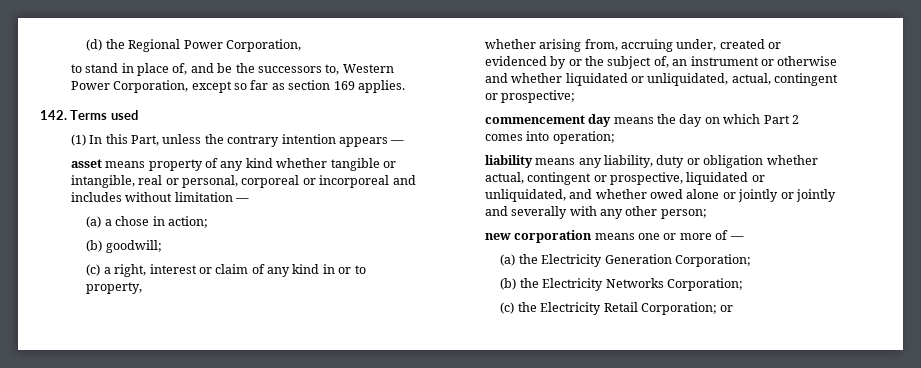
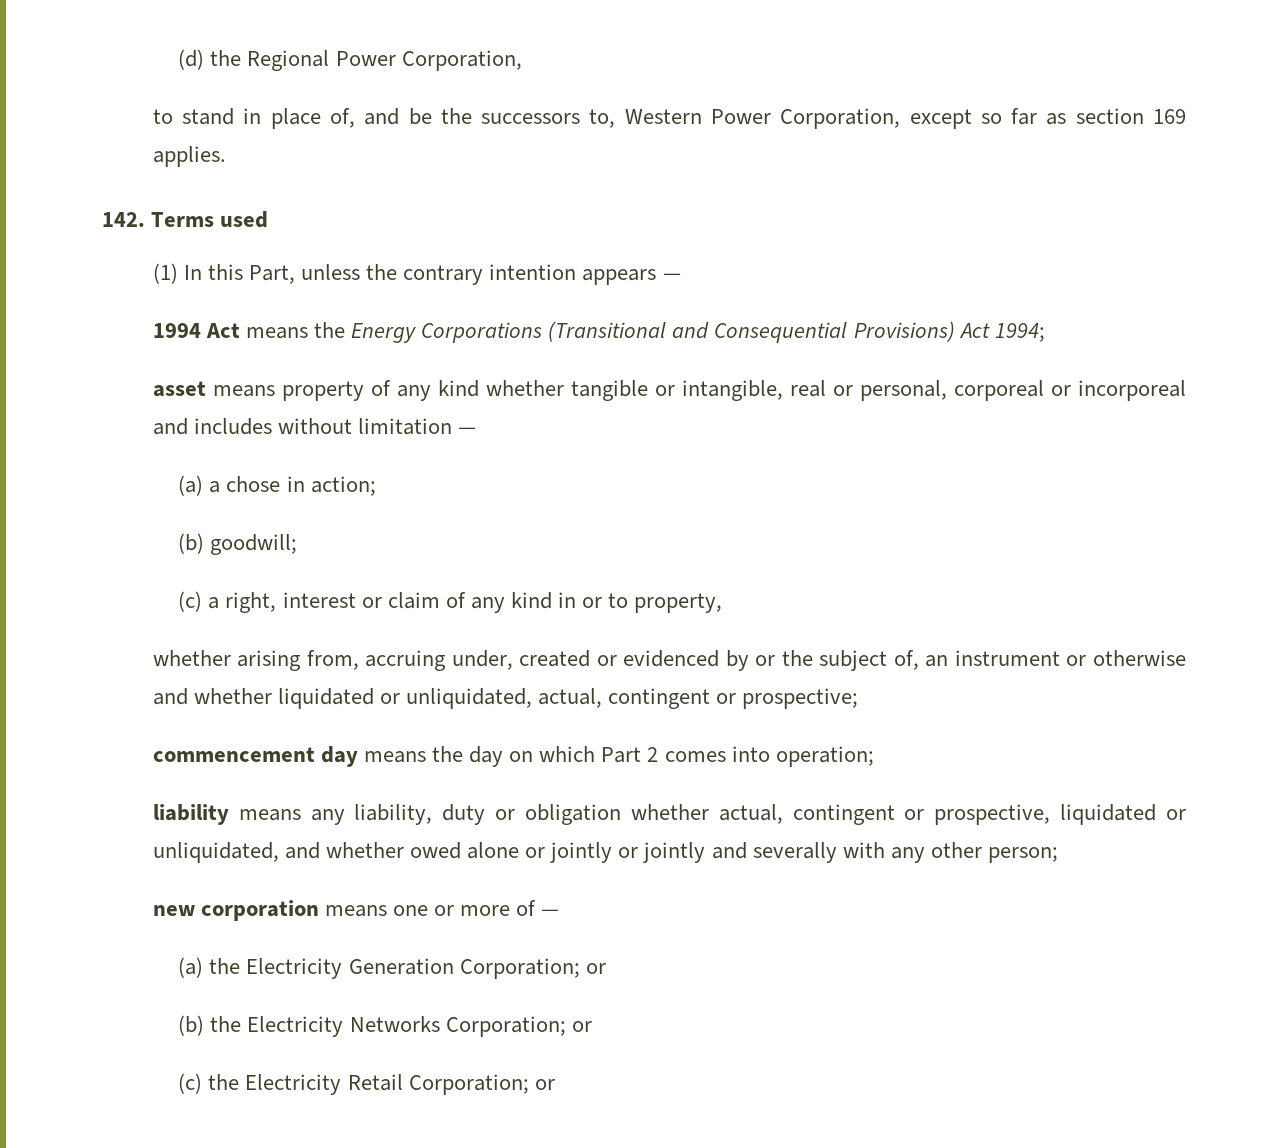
+ 1994 Act means the Energy Corporations (Transitional and Consequential Provisions) Act 1994;
- (a) the Electricity Generation Corporation;
+ (a) the Electricity Generation Corporation; or
- (b) the Electricity Networks Corporation;
+ (b) the Electricity Networks Corporation; or

